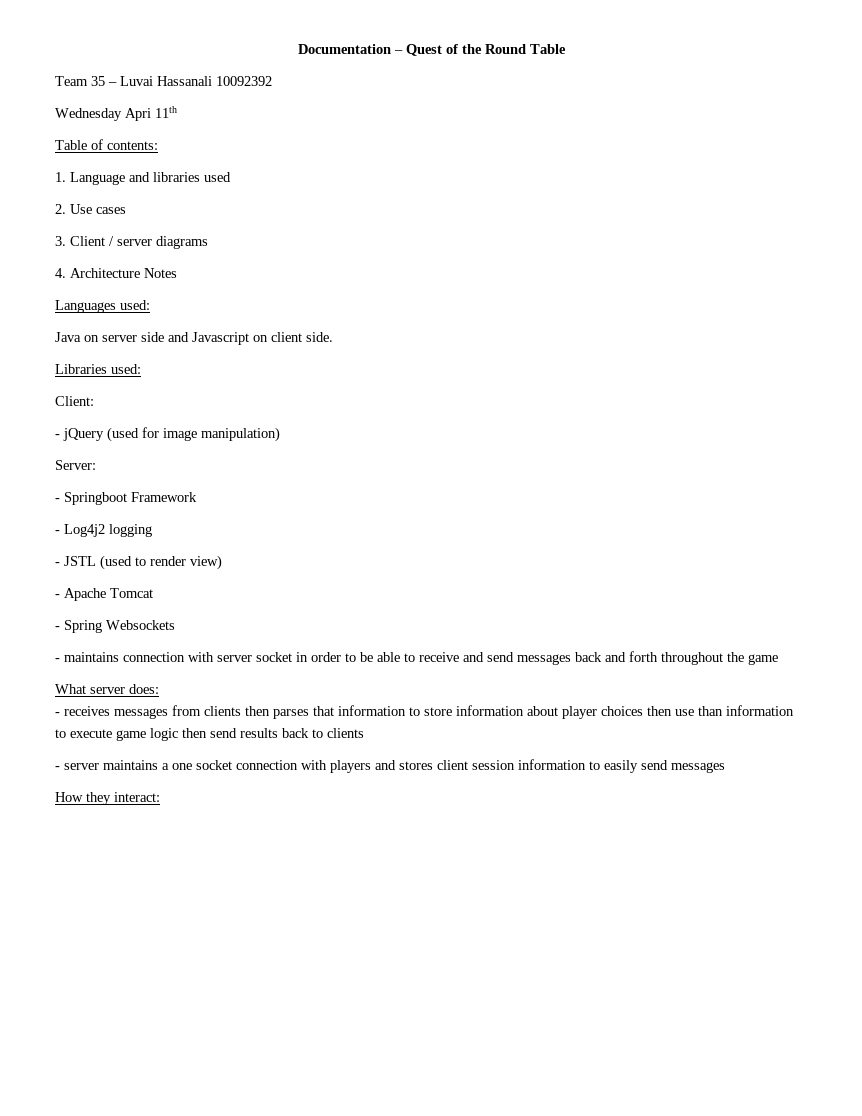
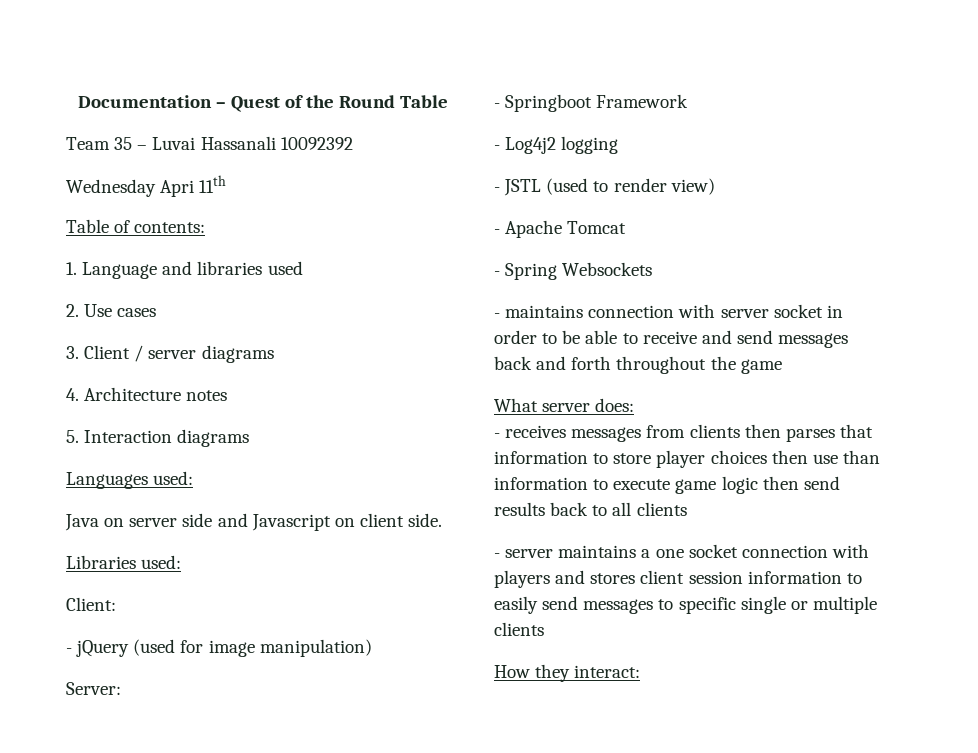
- 4. Architecture Notes
+ 4. Architecture notes
+ 5. Interaction diagrams
- - receives messages from clients then parses that information to store information about player choices then use than information to execute game logic then send results back to clients
+ - receives messages from clients then parses that information to store player choices then use than information to execute game logic then send results back to all clients
- - server maintains a one socket connection with players and stores client session information to easily send messages
+ - server maintains a one socket connection with players and stores client session information to easily send messages to specific single or multiple clients

